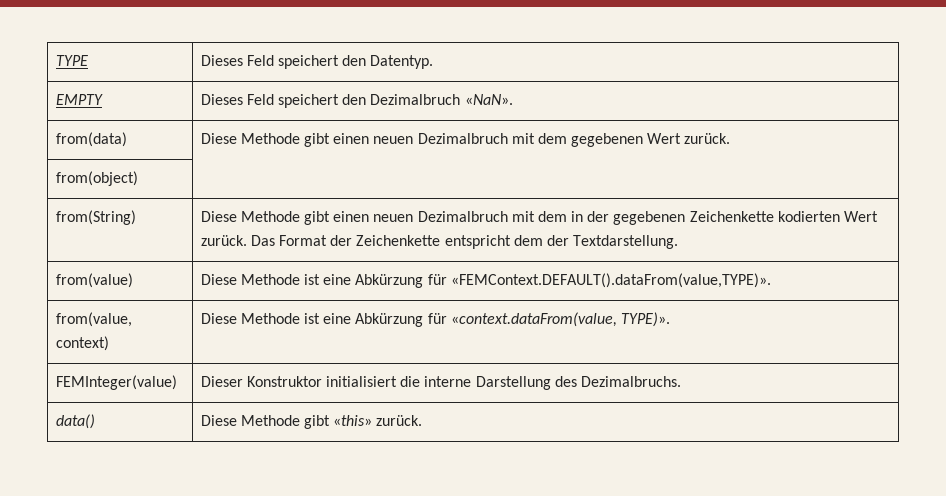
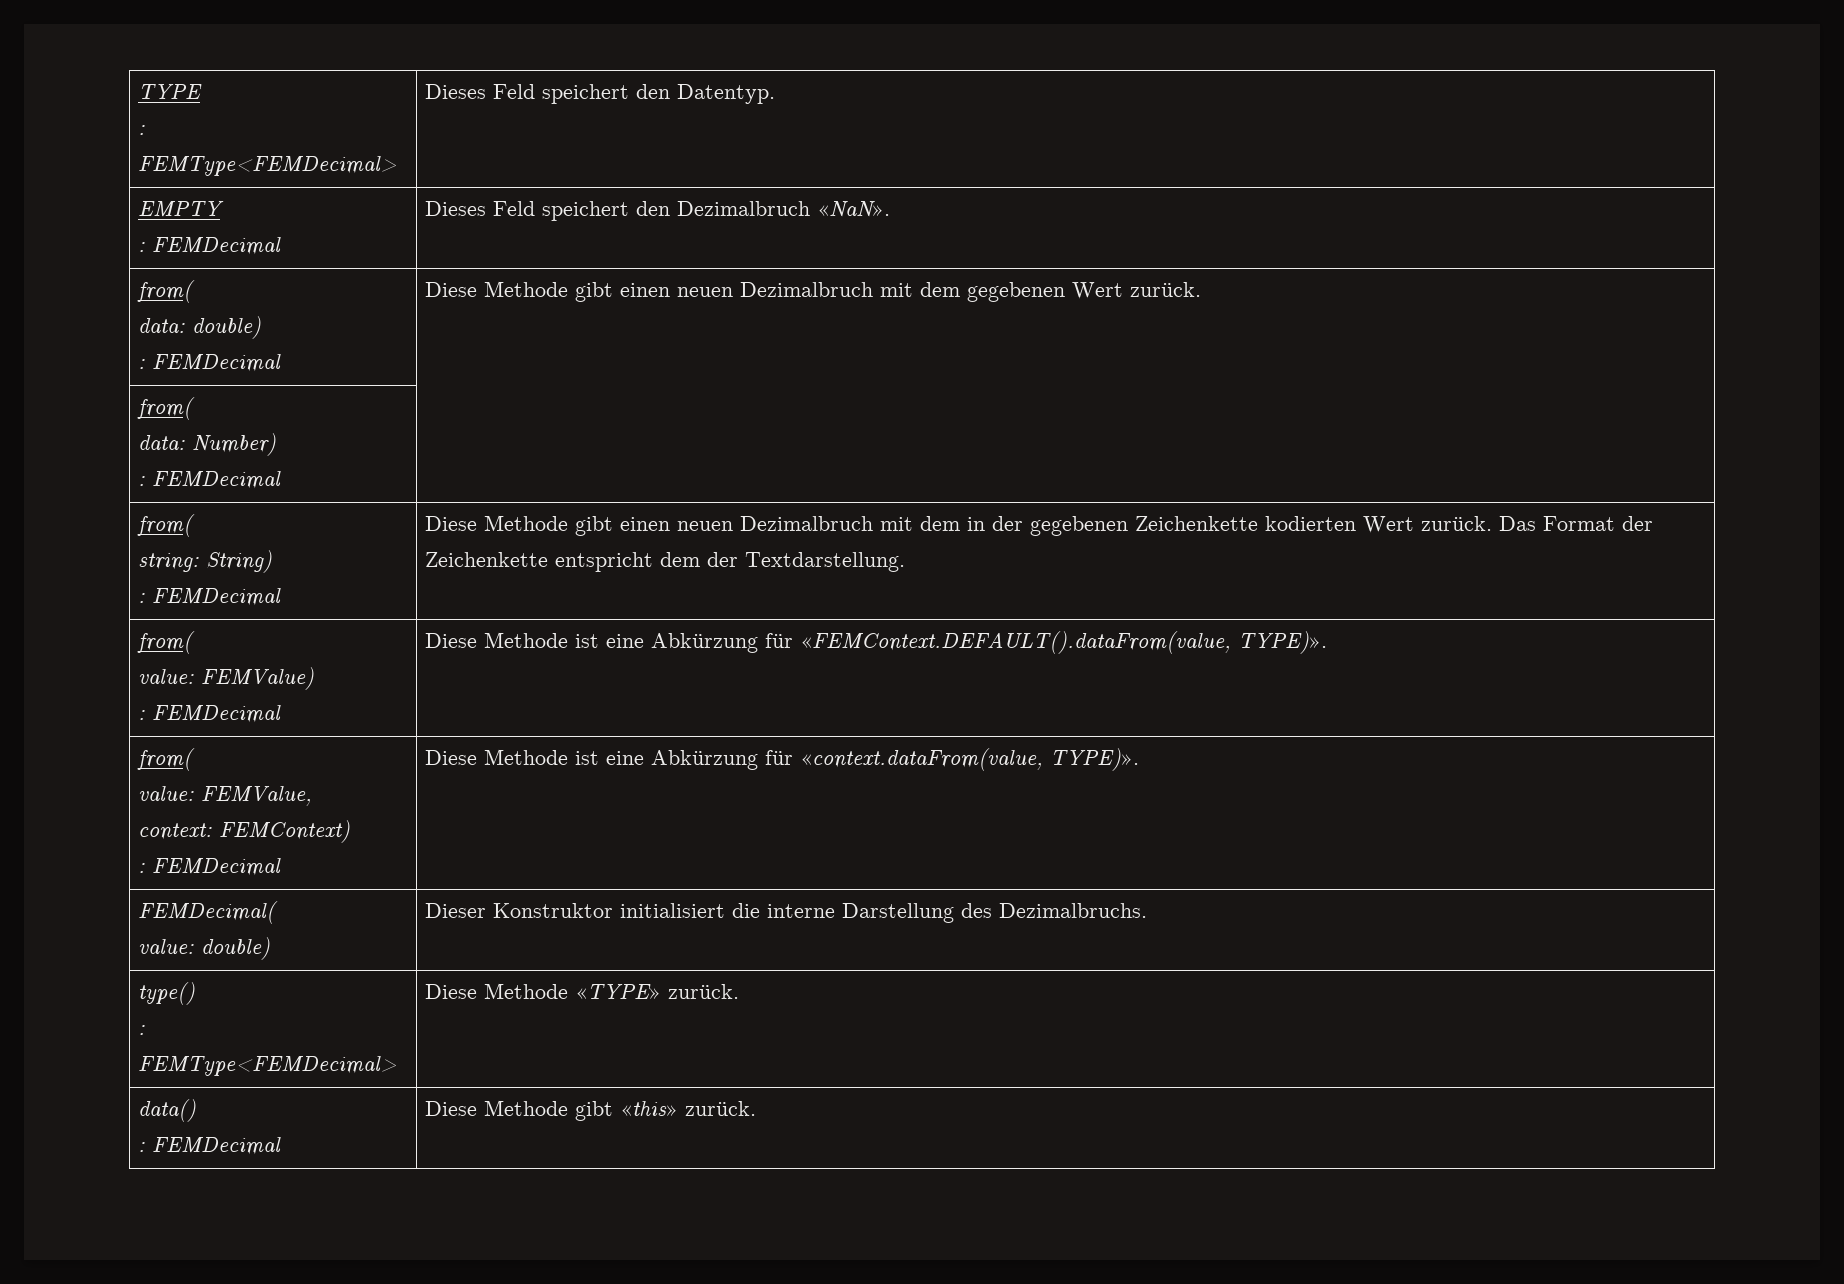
- TYPE | Dieses Feld speichert den Datentyp.
+ TYPE
+ : FEMType<FEMDecimal> | Dieses Feld speichert den Datentyp.
- EMPTY | Dieses Feld speichert den Dezimalbruch «NaN».
- from(data) | Diese Methode gibt einen neuen Dezimalbruch mit dem gegebenen Wert zurück.
- from(object) |
- from(String) | Diese Methode gibt einen neuen Dezimalbruch mit dem in der gegebenen Zeichenkette kodierten Wert zurück. Das Format der Zeichenkette entspricht dem der Textdarstellung.
- from(value) | Diese Methode ist eine Abkürzung für «FEMContext.DEFAULT().dataFrom(value,TYPE)».
- from(value, context) | Diese Methode ist eine Abkürzung für «context.dataFrom(value, TYPE)».
+ EMPTY
+ : FEMDecimal | Dieses Feld speichert den Dezimalbruch «NaN».
+ from(
+ data: double)
+ : FEMDecimal | Diese Methode gibt einen neuen Dezimalbruch mit dem gegebenen Wert zurück.
+ from(
+ data: Number)
+ : FEMDecimal |
+ from(
+ string: String)
+ : FEMDecimal | Diese Methode gibt einen neuen Dezimalbruch mit dem in der gegebenen Zeichenkette kodierten Wert zurück. Das Format der Zeichenkette entspricht dem der Textdarstellung.
+ from(
+ value: FEMValue)
+ : FEMDecimal | Diese Methode ist eine Abkürzung für «FEMContext.DEFAULT().dataFrom(value, TYPE)».
+ from(
+ value: FEMValue,
+ context: FEMContext)
+ : FEMDecimal | Diese Methode ist eine Abkürzung für «context.dataFrom(value, TYPE)».
- FEMInteger(value) | Dieser Konstruktor initialisiert die interne Darstellung des Dezimalbruchs.
+ FEMDecimal(
+ value: double) | Dieser Konstruktor initialisiert die interne Darstellung des Dezimalbruchs.
+ type()
+ : FEMType<FEMDecimal> | Diese Methode «TYPE» zurück.
- data() | Diese Methode gibt «this» zurück.
+ data()
+ : FEMDecimal | Diese Methode gibt «this» zurück.

